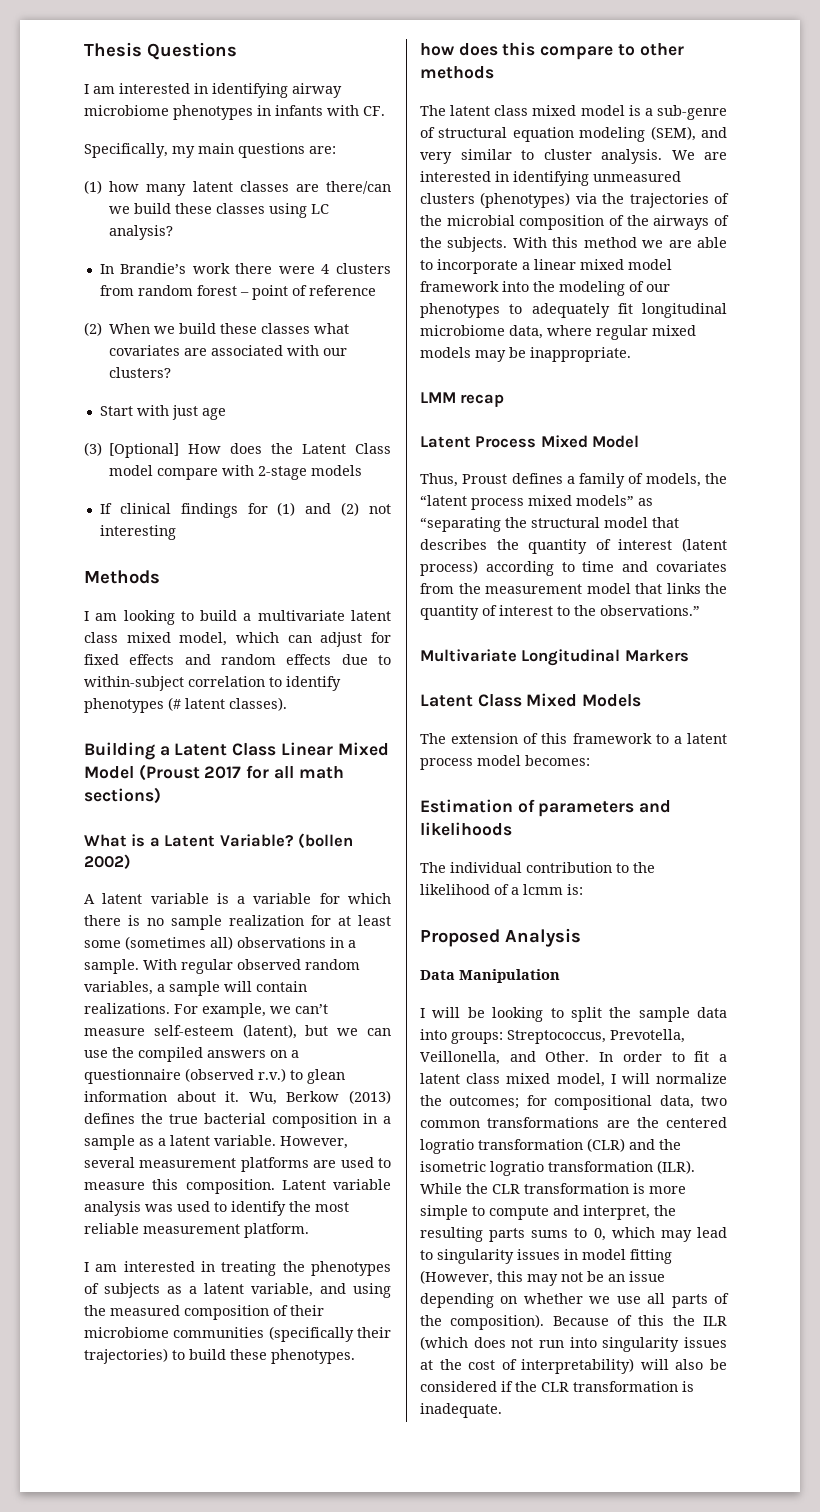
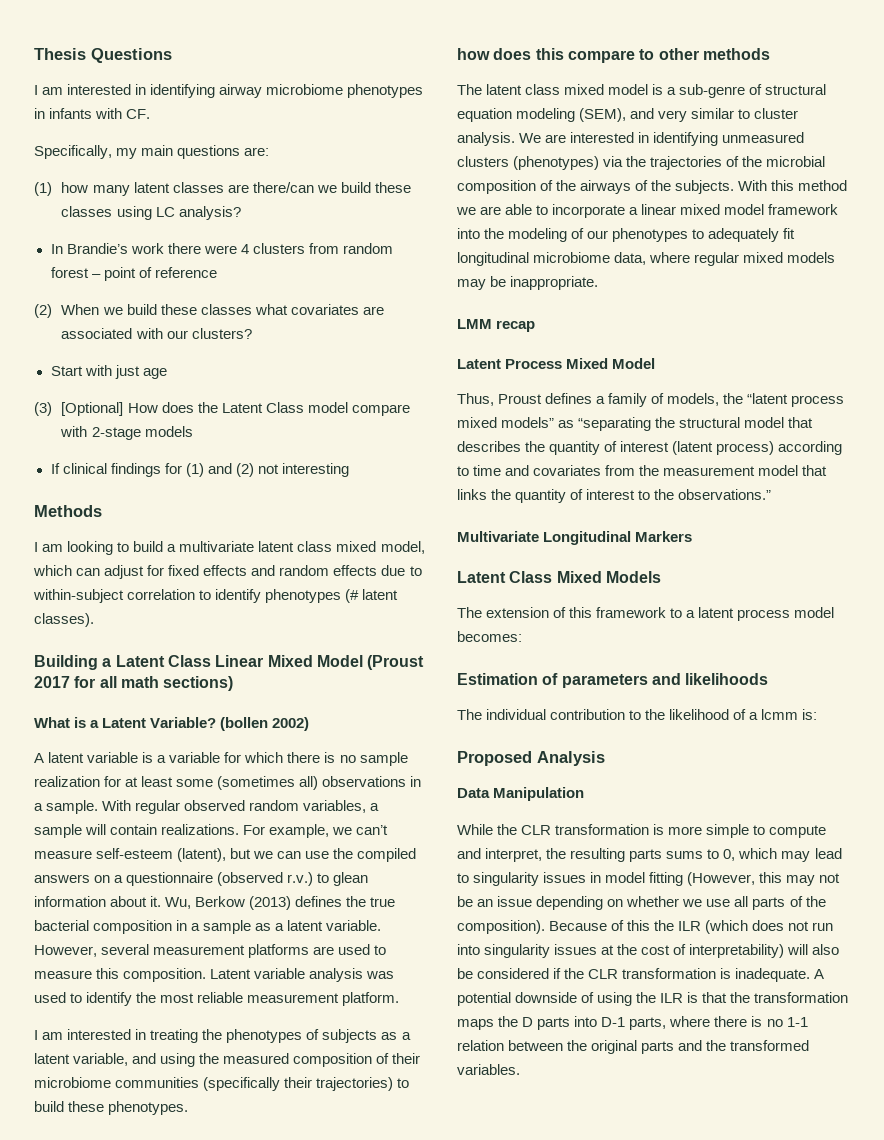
- I will be looking to split the sample data into groups: Streptococcus, Prevotella, Veillonella, and Other. In order to fit a latent class mixed model, I will normalize the outcomes; for compositional data, two common transformations are the centered logratio transformation (CLR) and the isometric logratio transformation (ILR).
+ A potential downside of using the ILR is that the transformation maps the D parts into D-1 parts, where there is no 1-1 relation between the original parts and the transformed variables.

